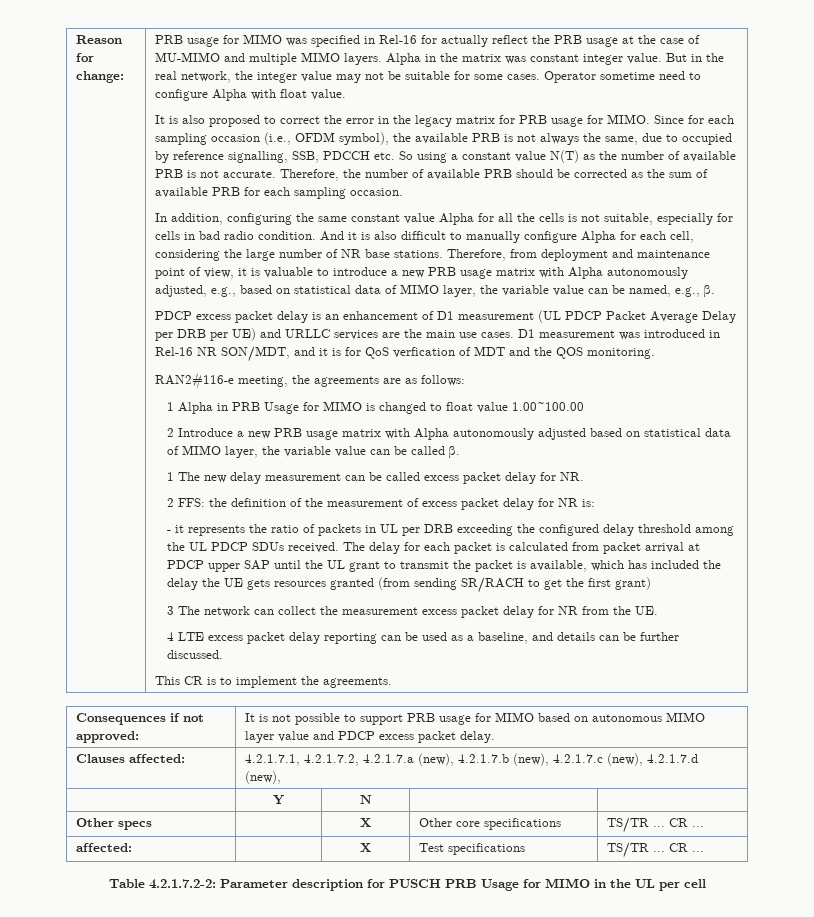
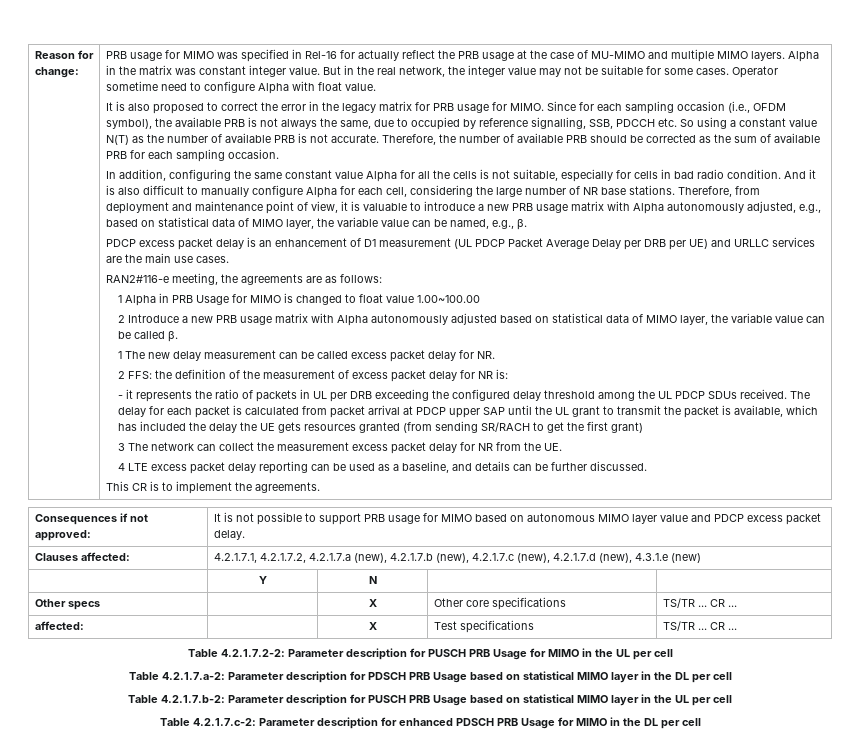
- D1 measurement was introduced in Rel-16 NR SON/MDT, and it is for QoS verfication of MDT and the QOS monitoring.
- Clauses affected: | 4.2.1.7.1, 4.2.1.7.2, 4.2.1.7.a (new), 4.2.1.7.b (new), 4.2.1.7.c (new), 4.2.1.7.d (new),
+ Clauses affected: | 4.2.1.7.1, 4.2.1.7.2, 4.2.1.7.a (new), 4.2.1.7.b (new), 4.2.1.7.c (new), 4.2.1.7.d (new), 4.3.1.e (new)
+ Table 4.2.1.7.a-2: Parameter description for PDSCH PRB Usage based on statistical MIMO layer in the DL per cell
+ Table 4.2.1.7.b-2: Parameter description for PUSCH PRB Usage based on statistical MIMO layer in the UL per cell
+ Table 4.2.1.7.c-2: Parameter description for enhanced PDSCH PRB Usage for MIMO in the DL per cell

